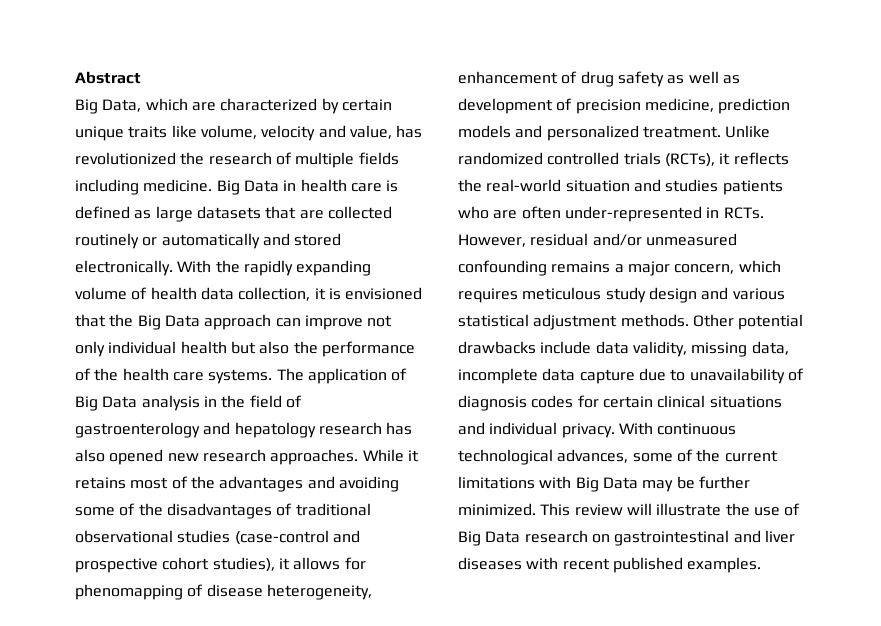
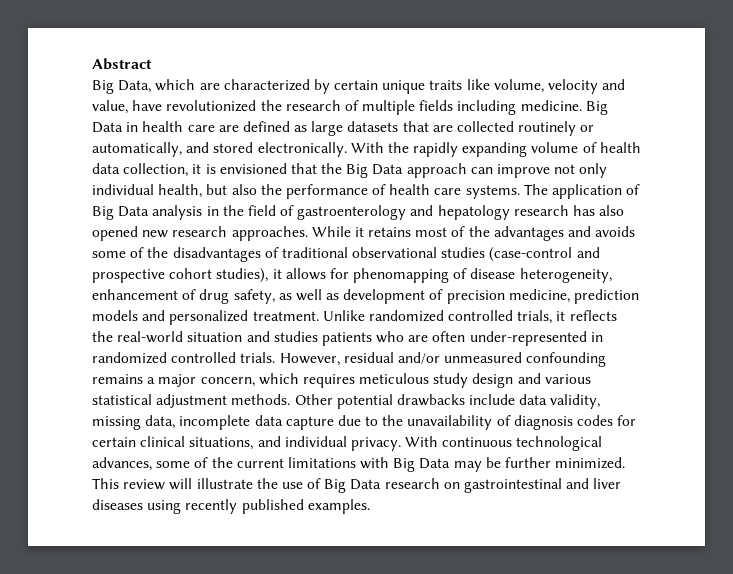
- Big Data, which are characterized by certain unique traits like volume, velocity and value, has revolutionized the research of multiple fields including medicine.
+ Big Data, which are characterized by certain unique traits like volume, velocity and value, have revolutionized the research of multiple fields including medicine.
- Big Data in health care is defined as large datasets that are collected routinely or automatically and stored electronically.
+ Big Data in health care are defined as large datasets that are collected routinely or automatically, and stored electronically.
- With the rapidly expanding volume of health data collection, it is envisioned that the Big Data approach can improve not only individual health but also the performance of the health care systems.
+ With the rapidly expanding volume of health data collection, it is envisioned that the Big Data approach can improve not only individual health, but also the performance of health care systems.
- While it retains most of the advantages and avoiding some of the disadvantages of traditional observational studies (case-control and prospective cohort studies), it allows for phenomapping of disease heterogeneity, enhancement of drug safety as well as development of precision medicine, prediction models and personalized treatment.
+ While it retains most of the advantages and avoids some of the disadvantages of traditional observational studies (case-control and prospective cohort studies), it allows for phenomapping of disease heterogeneity, enhancement of drug safety, as well as development of precision medicine, prediction models and personalized treatment.
- Unlike randomized controlled trials (RCTs), it reflects the real-world situation and studies patients who are often under-represented in RCTs.
+ Unlike randomized controlled trials, it reflects the real-world situation and studies patients who are often under-represented in randomized controlled trials.
- Other potential drawbacks include data validity, missing data, incomplete data capture due to unavailability of diagnosis codes for certain clinical situations and individual privacy.
+ Other potential drawbacks include data validity, missing data, incomplete data capture due to the unavailability of diagnosis codes for certain clinical situations, and individual privacy.
- This review will illustrate the use of Big Data research on gastrointestinal and liver diseases with recent published examples.
+ This review will illustrate the use of Big Data research on gastrointestinal and liver diseases using recently published examples.

